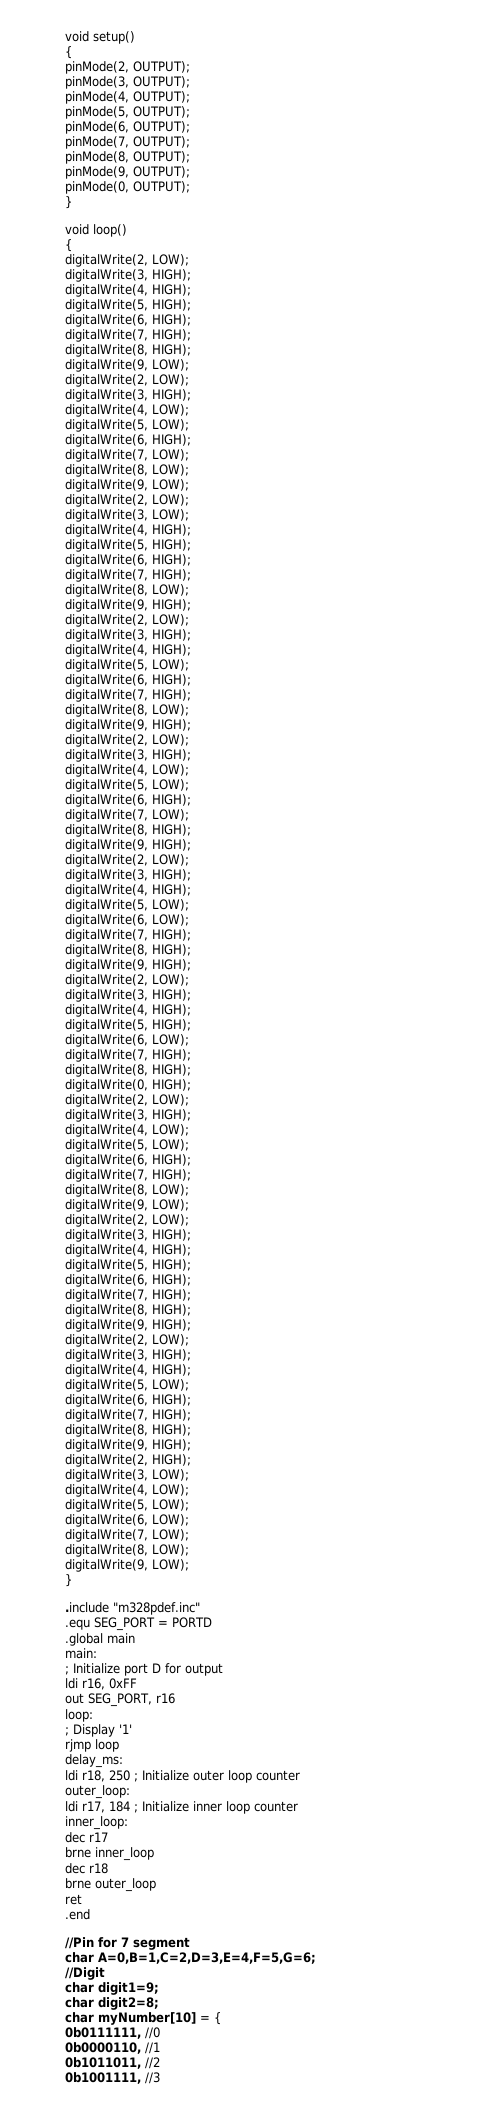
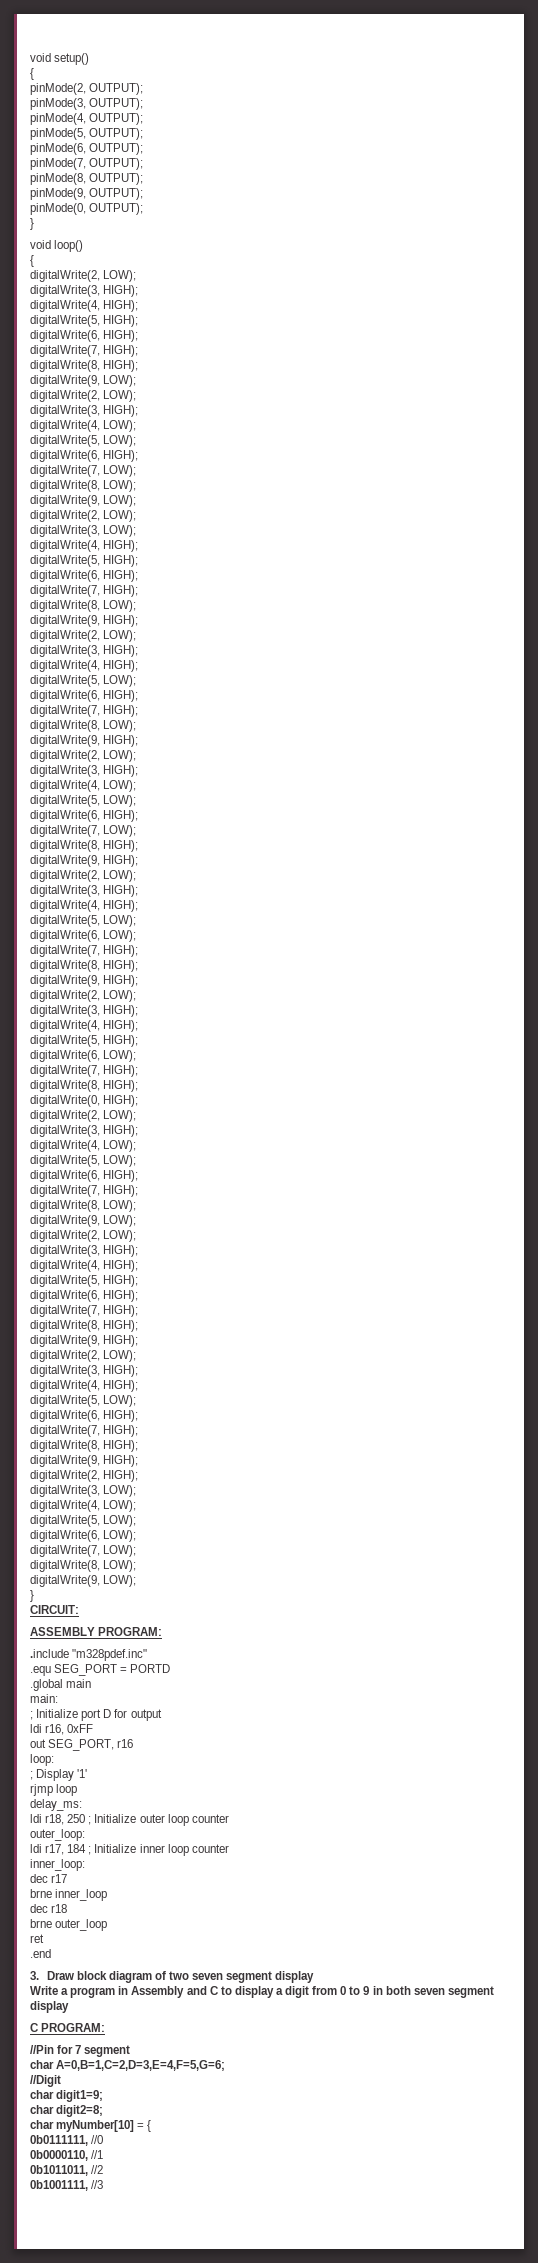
+ CIRCUIT:
+ ASSEMBLY PROGRAM:
+ 3. Draw block diagram of two seven segment display
+ Write a program in Assembly and C to display a digit from 0 to 9 in both seven segment display
+ C PROGRAM:

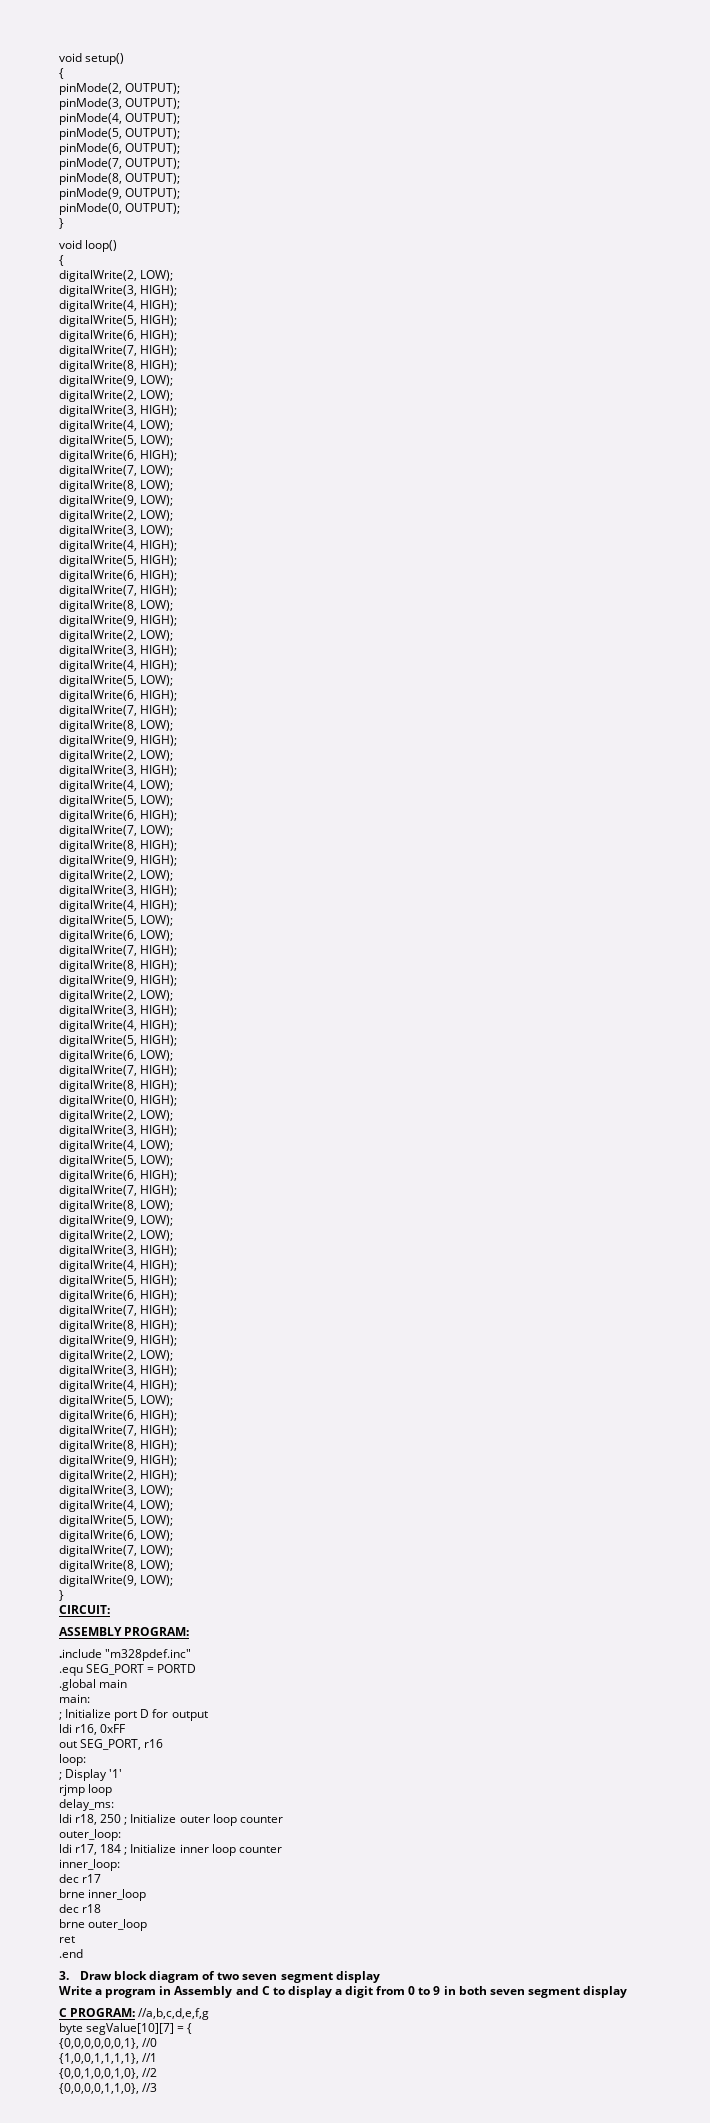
- C PROGRAM:
- //Pin for 7 segment
- char A=0,B=1,C=2,D=3,E=4,F=5,G=6;
- //Digit
- char digit1=9;
- char digit2=8;
- char myNumber[10] = {
+ C PROGRAM: //a,b,c,d,e,f,g
+ byte segValue[10][7] = {
- 0b0111111, //0
+ {0,0,0,0,0,0,1}, //0
- 0b0000110, //1
+ {1,0,0,1,1,1,1}, //1
- 0b1011011, //2
+ {0,0,1,0,0,1,0}, //2
- 0b1001111, //3
+ {0,0,0,0,1,1,0}, //3

